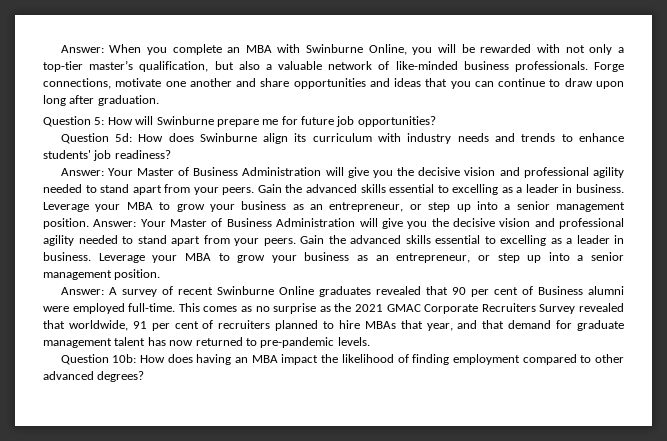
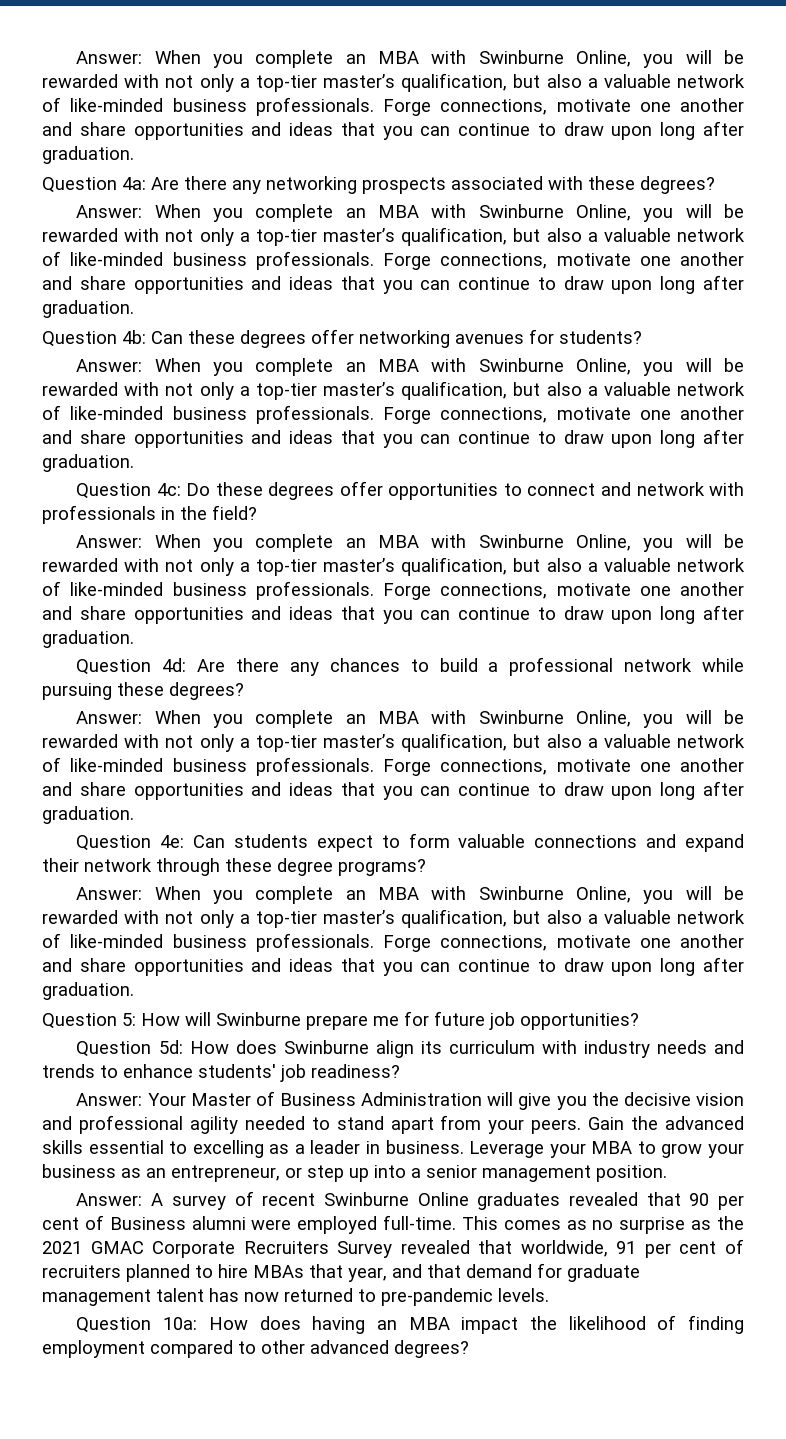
+ Question 4a: Are there any networking prospects associated with these degrees?
+ Answer: When you complete an MBA with Swinburne Online, you will be rewarded with not only a top-tier master’s qualification, but also a valuable network of like-minded business professionals. Forge connections, motivate one another and share opportunities and ideas that you can continue to draw upon long after graduation.
+ Question 4b: Can these degrees offer networking avenues for students?
+ Answer: When you complete an MBA with Swinburne Online, you will be rewarded with not only a top-tier master’s qualification, but also a valuable network of like-minded business professionals. Forge connections, motivate one another and share opportunities and ideas that you can continue to draw upon long after graduation.
+ Question 4c: Do these degrees offer opportunities to connect and network with professionals in the field?
+ Answer: When you complete an MBA with Swinburne Online, you will be rewarded with not only a top-tier master’s qualification, but also a valuable network of like-minded business professionals. Forge connections, motivate one another and share opportunities and ideas that you can continue to draw upon long after graduation.
+ Question 4d: Are there any chances to build a professional network while pursuing these degrees?
+ Answer: When you complete an MBA with Swinburne Online, you will be rewarded with not only a top-tier master’s qualification, but also a valuable network of like-minded business professionals. Forge connections, motivate one another and share opportunities and ideas that you can continue to draw upon long after graduation.
+ Question 4e: Can students expect to form valuable connections and expand their network through these degree programs?
+ Answer: When you complete an MBA with Swinburne Online, you will be rewarded with not only a top-tier master’s qualification, but also a valuable network of like-minded business professionals. Forge connections, motivate one another and share opportunities and ideas that you can continue to draw upon long after graduation.
- Leverage your MBA to grow your business as an entrepreneur, or step up into a senior management position. Answer: Your Master of Business Administration will give you the decisive vision and professional agility needed to stand apart from your peers. Gain the advanced skills essential to excelling as a leader in business. Leverage your MBA to grow your business as an entrepreneur, or step up into a senior management position.
+ Leverage your MBA to grow your business as an entrepreneur, or step up into a senior management position.
- Question 10b: How does having an MBA impact the likelihood of finding employment compared to other advanced degrees?
+ Question 10a: How does having an MBA impact the likelihood of finding employment compared to other advanced degrees?

